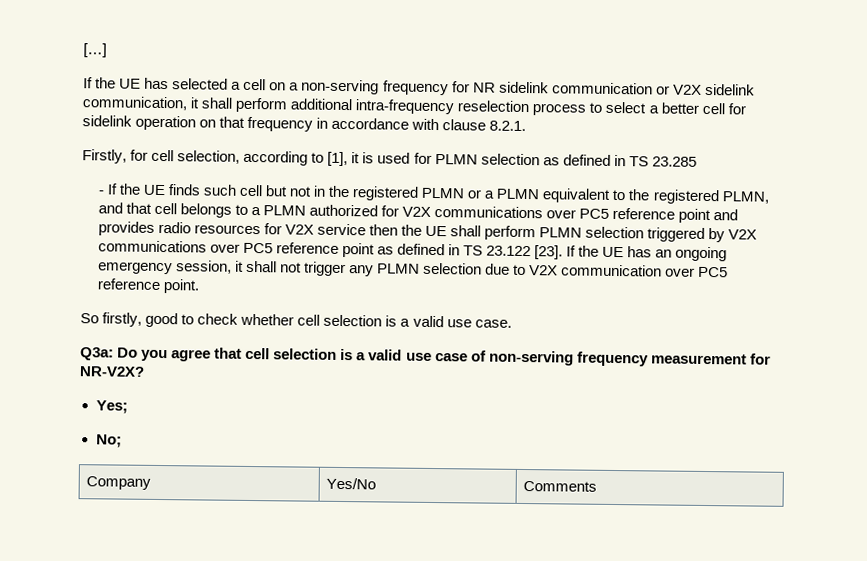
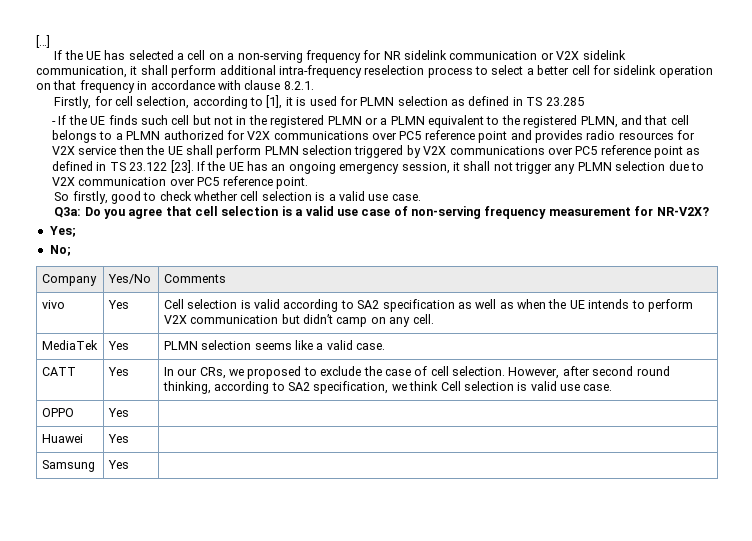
+ vivo | Yes | Cell selection is valid according to SA2 specification as well as when the UE intends to perform V2X communication but didn’t camp on any cell.
+ MediaTek | Yes | PLMN selection seems like a valid case.
+ CATT | Yes | In our CRs, we proposed to exclude the case of cell selection. However, after second round thinking, according to SA2 specification, we think Cell selection is valid use case.
+ OPPO | Yes |
+ Huawei | Yes |
+ Samsung | Yes |

